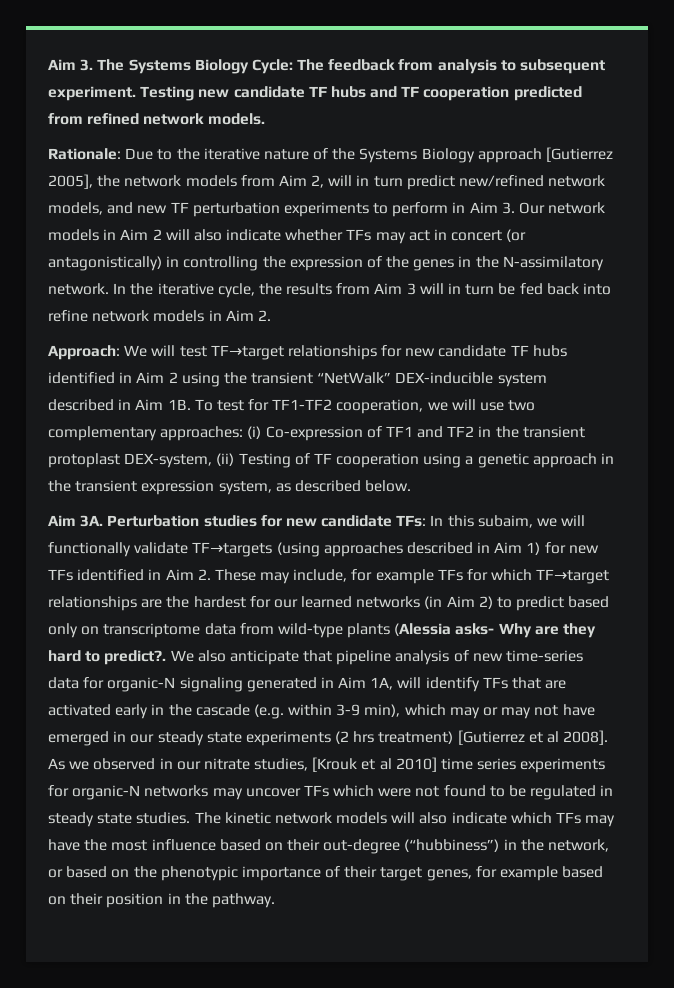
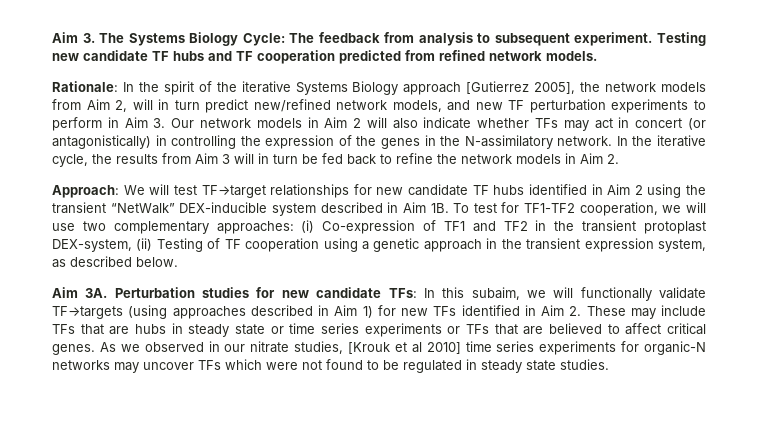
- Rationale: Due to the iterative nature of the Systems Biology approach [Gutierrez 2005], the network models from Aim 2, will in turn predict new/refined network models, and new TF perturbation experiments to perform in Aim 3. Our network models in Aim 2 will also indicate whether TFs may act in concert (or antagonistically) in controlling the expression of the genes in the N-assimilatory network.
+ Rationale: In the spirit of the iterative Systems Biology approach [Gutierrez 2005], the network models from Aim 2, will in turn predict new/refined network models, and new TF perturbation experiments to perform in Aim 3. Our network models in Aim 2 will also indicate whether TFs may act in concert (or antagonistically) in controlling the expression of the genes in the N-assimilatory network.
- In the iterative cycle, the results from Aim 3 will in turn be fed back into refine network models in Aim 2.
+ In the iterative cycle, the results from Aim 3 will in turn be fed back to refine the network models in Aim 2.
- Perturbation studies for new candidate TFs: In this subaim, we will functionally validate TF→targets (using approaches described in Aim 1) for new TFs identified in Aim 2. These may include, for example TFs for which TF→target relationships are the hardest for our learned networks (in Aim 2) to predict based only on transcriptome data from wild-type plants (Alessia asks- Why are they hard to predict?. We also anticipate that pipeline analysis of new time-series data for organic-N signaling generated in Aim 1A, will identify TFs that are activated early in the cascade (e.g. within 3-9 min), which may or may not have emerged in our steady state experiments (2 hrs treatment) [Gutierrez et al 2008].
+ Perturbation studies for new candidate TFs: In this subaim, we will functionally validate TF→targets (using approaches described in Aim 1) for new TFs identified in Aim 2. These may include TFs that are hubs in steady state or time series experiments or TFs that are believed to affect critical genes.
- The kinetic network models will also indicate which TFs may have the most influence based on their out-degree (“hubbiness”) in the network, or based on the phenotypic importance of their target genes, for example based on their position in the pathway.

